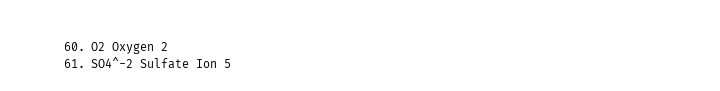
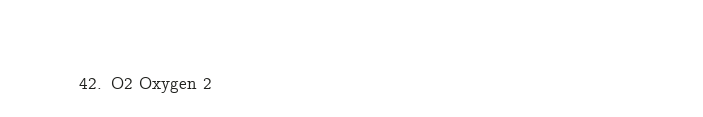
- 60. O2 Oxygen 2
+ 42. O2 Oxygen 2
- 61. SO4^-2 Sulfate Ion 5

